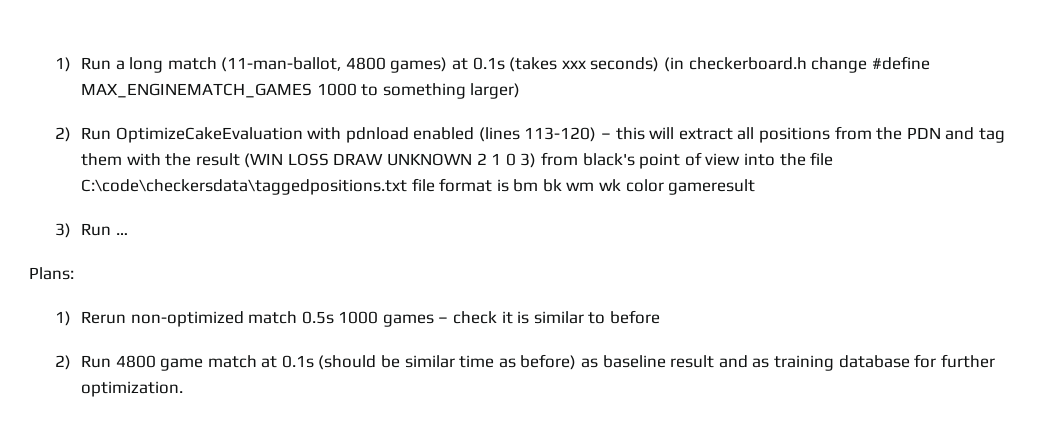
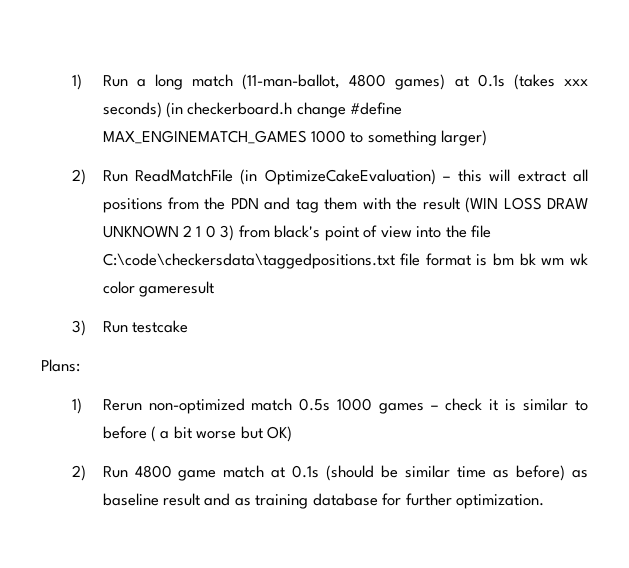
- 2) Run OptimizeCakeEvaluation with pdnload enabled (lines 113-120) – this will extract all positions from the PDN and tag them with the result (WIN LOSS DRAW UNKNOWN 2 1 0 3) from black's point of view into the file C:\code\checkersdata\taggedpositions.txt file format is bm bk wm wk color gameresult
+ 2) Run ReadMatchFile (in OptimizeCakeEvaluation) – this will extract all positions from the PDN and tag them with the result (WIN LOSS DRAW UNKNOWN 2 1 0 3) from black's point of view into the file C:\code\checkersdata\taggedpositions.txt file format is bm bk wm wk color gameresult
- 3) Run …
+ 3) Run testcake
- 1) Rerun non-optimized match 0.5s 1000 games – check it is similar to before
+ 1) Rerun non-optimized match 0.5s 1000 games – check it is similar to before ( a bit worse but OK)

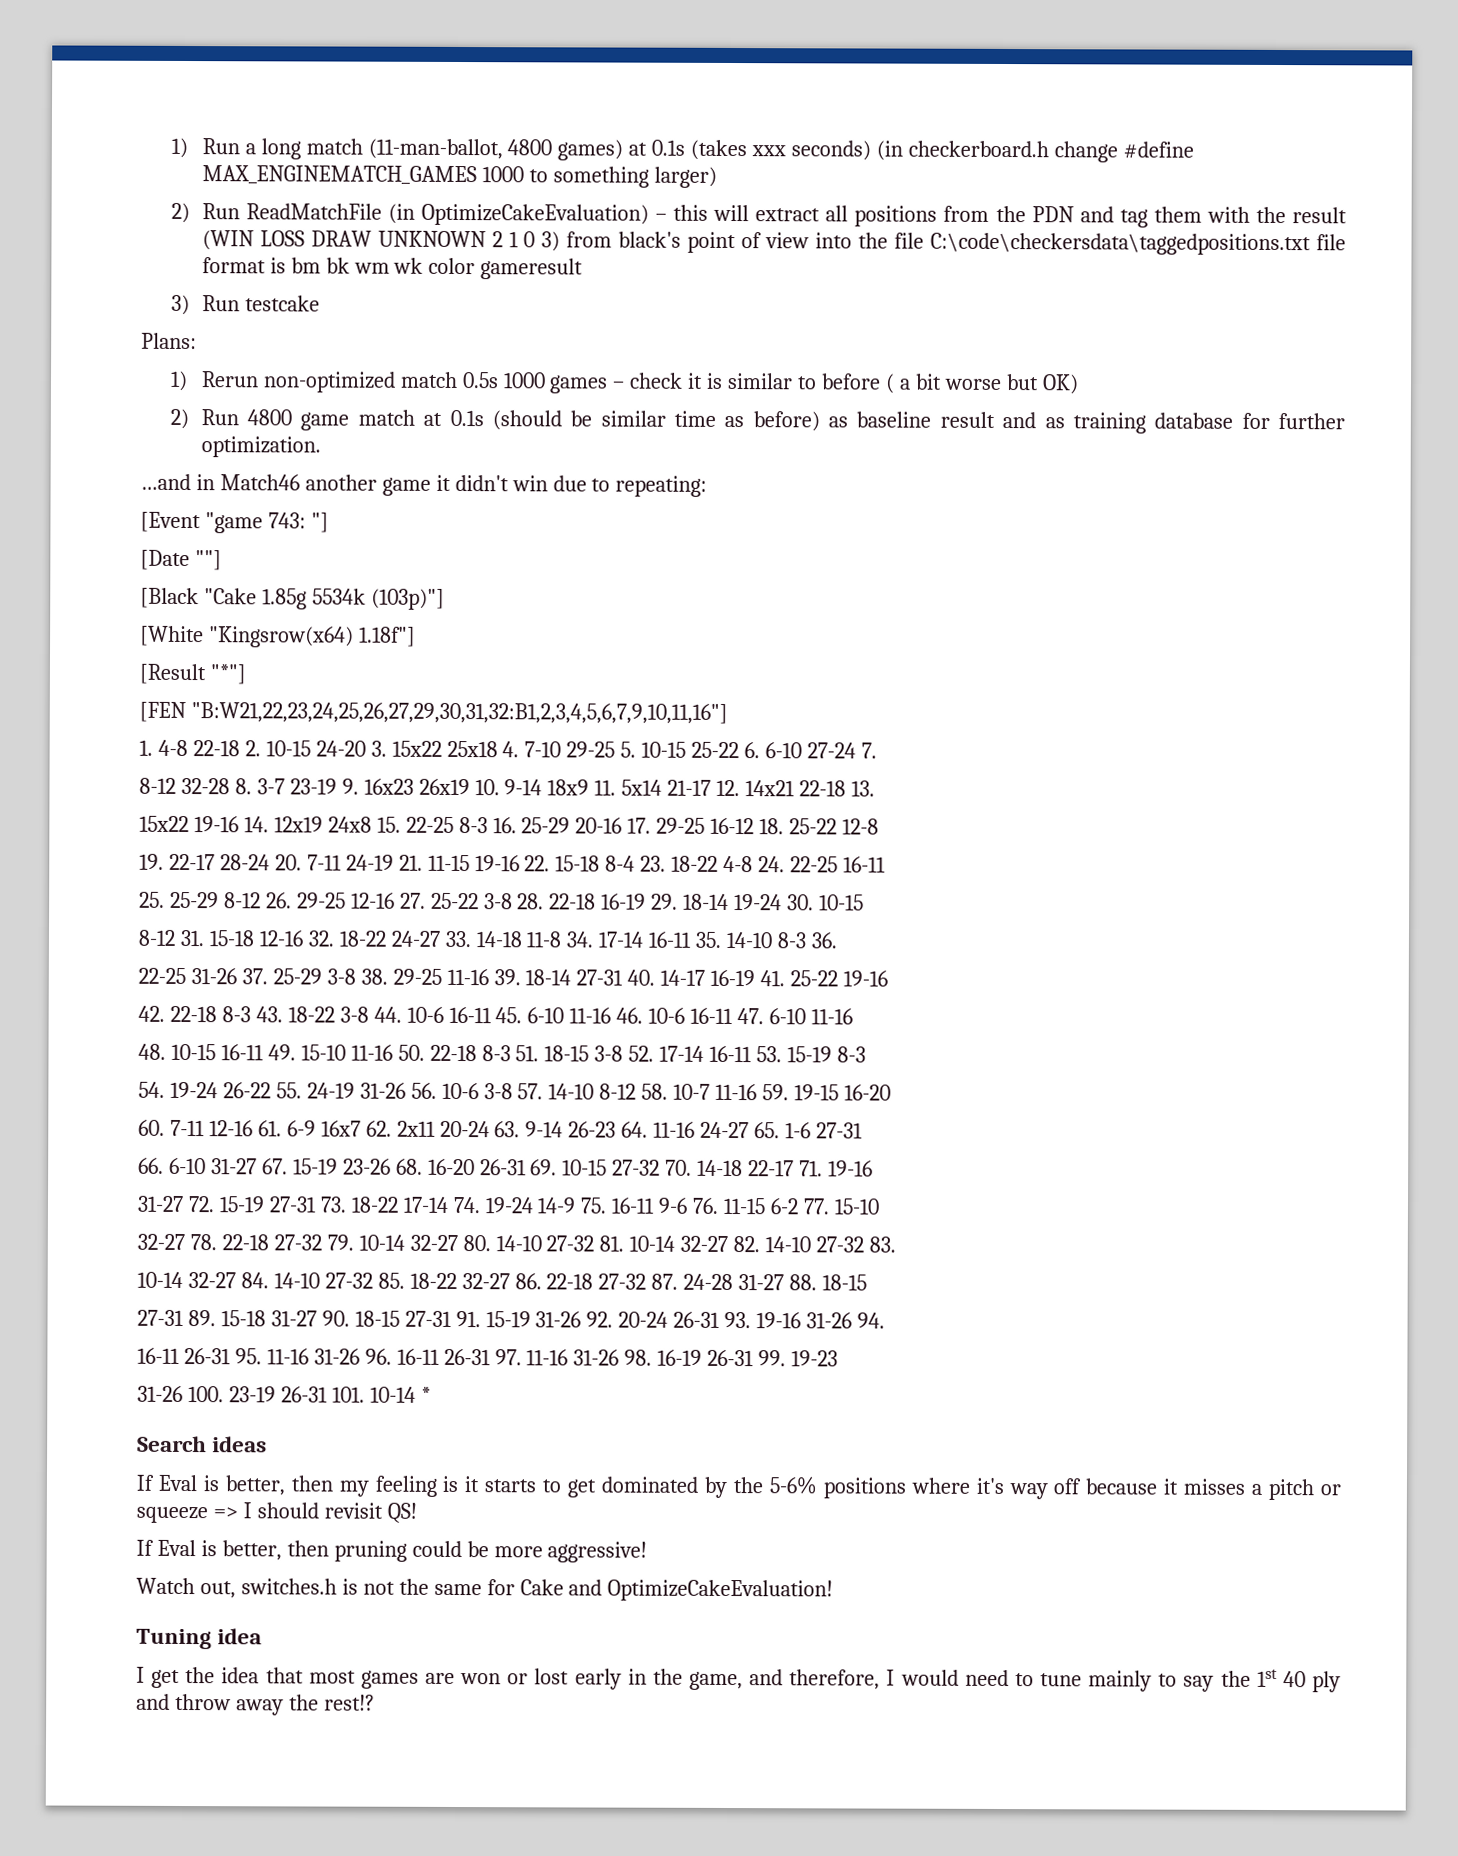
+ …and in Match46 another game it didn't win due to repeating:
+ [Event "game 743: "]
+ [Date ""]
+ [Black "Cake 1.85g 5534k (103p)"]
+ [White "Kingsrow(x64) 1.18f"]
+ [Result "*"]
+ [FEN "B:W21,22,23,24,25,26,27,29,30,31,32:B1,2,3,4,5,6,7,9,10,11,16"]
+ 1. 4-8 22-18 2. 10-15 24-20 3. 15x22 25x18 4. 7-10 29-25 5. 10-15 25-22 6. 6-10 27-24 7.
+ 8-12 32-28 8. 3-7 23-19 9. 16x23 26x19 10. 9-14 18x9 11. 5x14 21-17 12. 14x21 22-18 13.
+ 15x22 19-16 14. 12x19 24x8 15. 22-25 8-3 16. 25-29 20-16 17. 29-25 16-12 18. 25-22 12-8
+ 19. 22-17 28-24 20. 7-11 24-19 21. 11-15 19-16 22. 15-18 8-4 23. 18-22 4-8 24. 22-25 16-11
+ 25. 25-29 8-12 26. 29-25 12-16 27. 25-22 3-8 28. 22-18 16-19 29. 18-14 19-24 30. 10-15
+ 8-12 31. 15-18 12-16 32. 18-22 24-27 33. 14-18 11-8 34. 17-14 16-11 35. 14-10 8-3 36.
+ 22-25 31-26 37. 25-29 3-8 38. 29-25 11-16 39. 18-14 27-31 40. 14-17 16-19 41. 25-22 19-16
+ 42. 22-18 8-3 43. 18-22 3-8 44. 10-6 16-11 45. 6-10 11-16 46. 10-6 16-11 47. 6-10 11-16
+ 48. 10-15 16-11 49. 15-10 11-16 50. 22-18 8-3 51. 18-15 3-8 52. 17-14 16-11 53. 15-19 8-3
+ 54. 19-24 26-22 55. 24-19 31-26 56. 10-6 3-8 57. 14-10 8-12 58. 10-7 11-16 59. 19-15 16-20
+ 60. 7-11 12-16 61. 6-9 16x7 62. 2x11 20-24 63. 9-14 26-23 64. 11-16 24-27 65. 1-6 27-31
+ 66. 6-10 31-27 67. 15-19 23-26 68. 16-20 26-31 69. 10-15 27-32 70. 14-18 22-17 71. 19-16
+ 31-27 72. 15-19 27-31 73. 18-22 17-14 74. 19-24 14-9 75. 16-11 9-6 76. 11-15 6-2 77. 15-10
+ 32-27 78. 22-18 27-32 79. 10-14 32-27 80. 14-10 27-32 81. 10-14 32-27 82. 14-10 27-32 83.
+ 10-14 32-27 84. 14-10 27-32 85. 18-22 32-27 86. 22-18 27-32 87. 24-28 31-27 88. 18-15
+ 27-31 89. 15-18 31-27 90. 18-15 27-31 91. 15-19 31-26 92. 20-24 26-31 93. 19-16 31-26 94.
+ 16-11 26-31 95. 11-16 31-26 96. 16-11 26-31 97. 11-16 31-26 98. 16-19 26-31 99. 19-23
+ 31-26 100. 23-19 26-31 101. 10-14 *
+ Search ideas
+ If Eval is better, then my feeling is it starts to get dominated by the 5-6% positions where it's way off because it misses a pitch or squeeze => I should revisit QS!
+ If Eval is better, then pruning could be more aggressive!
+ Watch out, switches.h is not the same for Cake and OptimizeCakeEvaluation!
+ Tuning idea
+ I get the idea that most games are won or lost early in the game, and therefore, I would need to tune mainly to say the 1st 40 ply and throw away the rest!?

